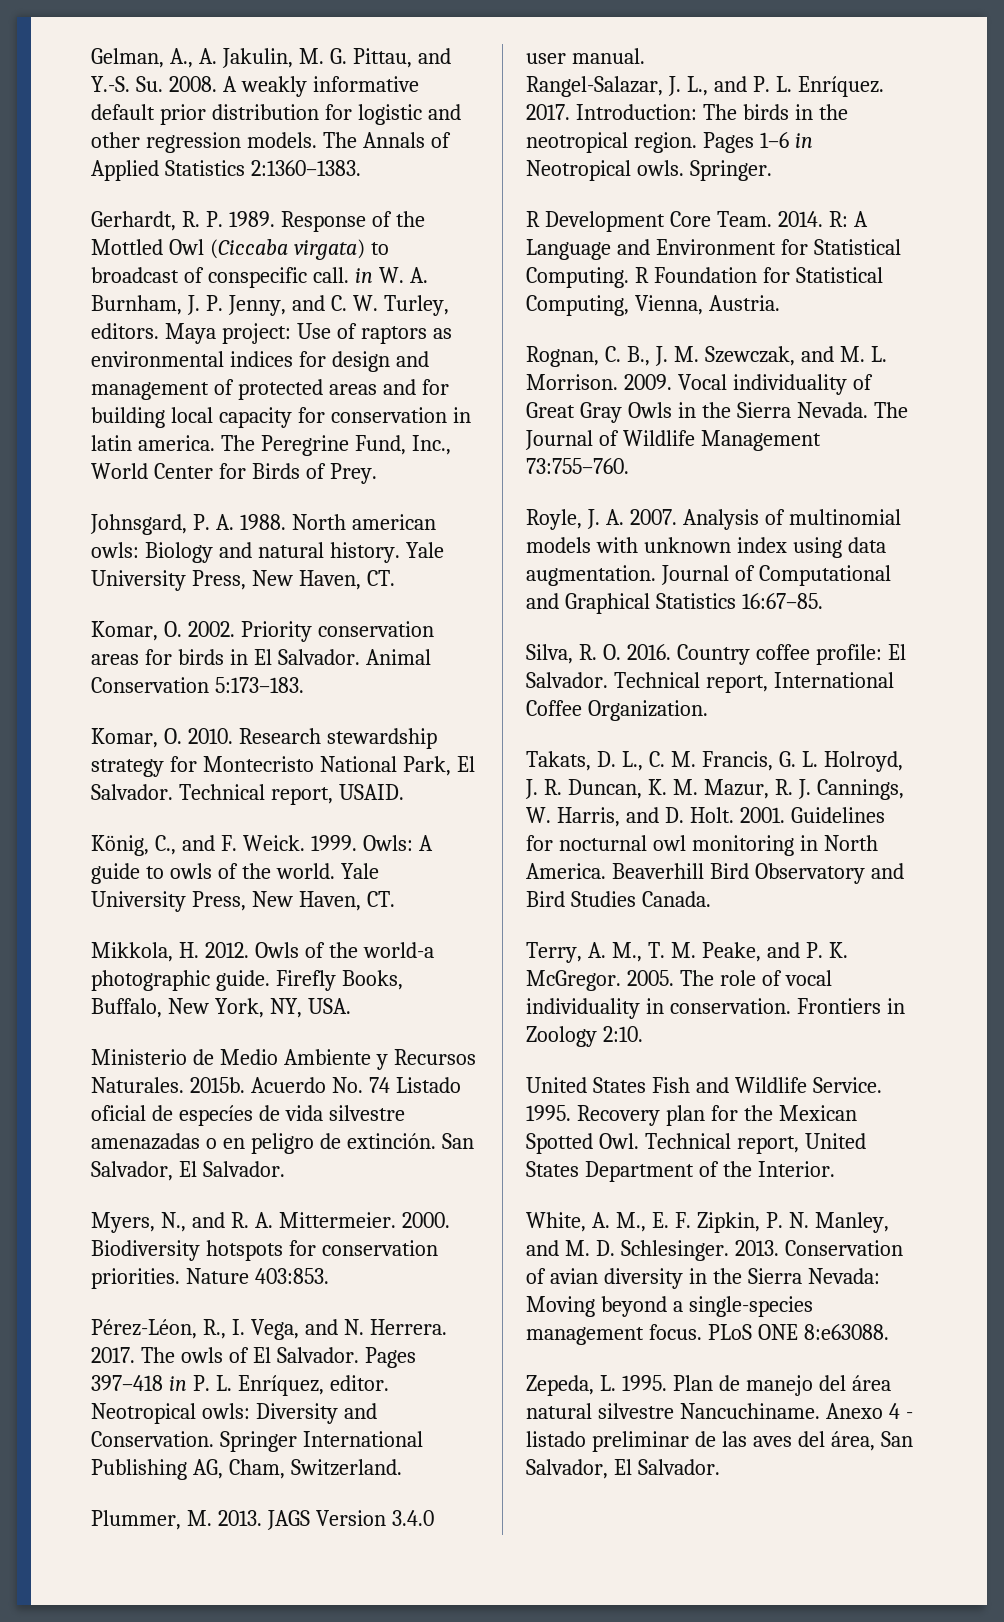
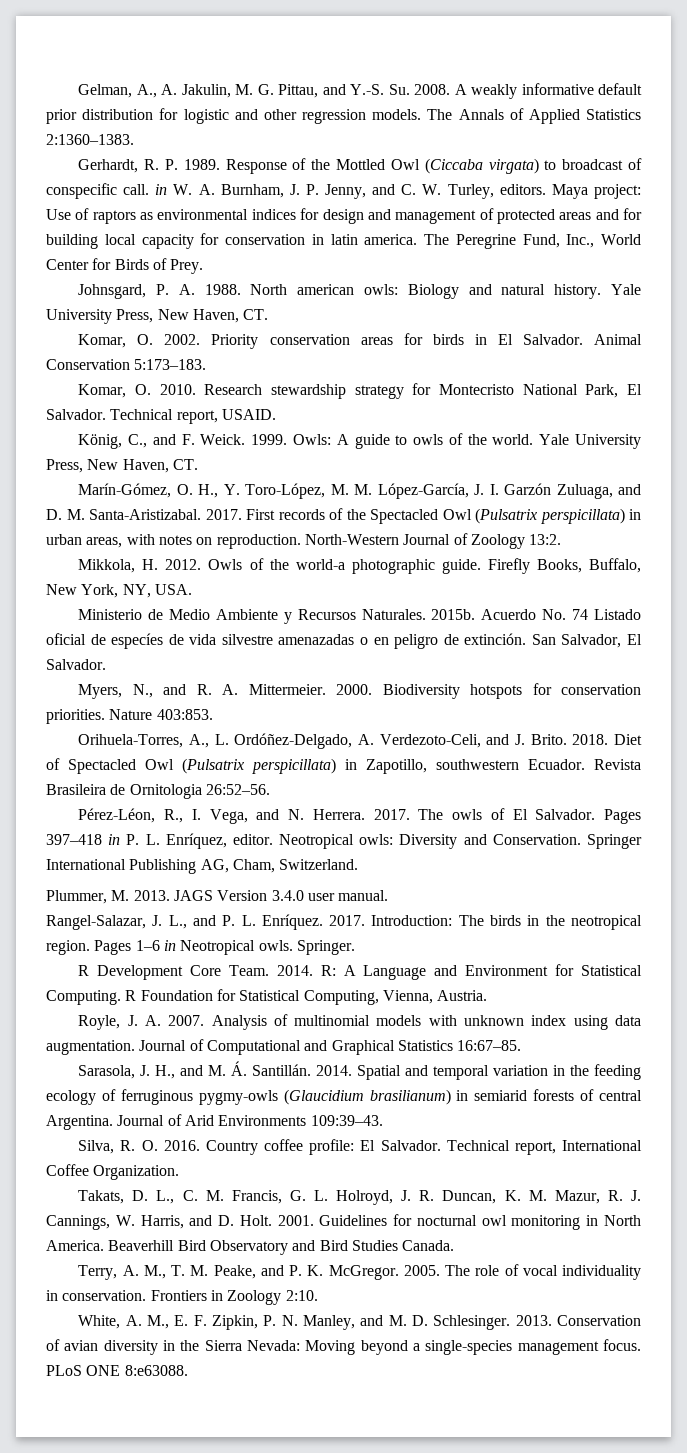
+ Marín-Gómez, O. H., Y. Toro-López, M. M. López-García, J. I. Garzón Zuluaga, and D. M. Santa-Aristizabal. 2017. First records of the Spectacled Owl (Pulsatrix perspicillata) in urban areas, with notes on reproduction. North-Western Journal of Zoology 13:2.
+ Orihuela-Torres, A., L. Ordóñez-Delgado, A. Verdezoto-Celi, and J. Brito. 2018. Diet of Spectacled Owl (Pulsatrix perspicillata) in Zapotillo, southwestern Ecuador. Revista Brasileira de Ornitologia 26:52–56.
- Rognan, C. B., J. M. Szewczak, and M. L. Morrison. 2009. Vocal individuality of Great Gray Owls in the Sierra Nevada. The Journal of Wildlife Management 73:755–760.
+ Sarasola, J. H., and M. Á. Santillán. 2014. Spatial and temporal variation in the feeding ecology of ferruginous pygmy-owls (Glaucidium brasilianum) in semiarid forests of central Argentina. Journal of Arid Environments 109:39–43.
- United States Fish and Wildlife Service. 1995. Recovery plan for the Mexican Spotted Owl. Technical report, United States Department of the Interior.
- Zepeda, L. 1995. Plan de manejo del área natural silvestre Nancuchiname. Anexo 4 - listado preliminar de las aves del área, San Salvador, El Salvador.

